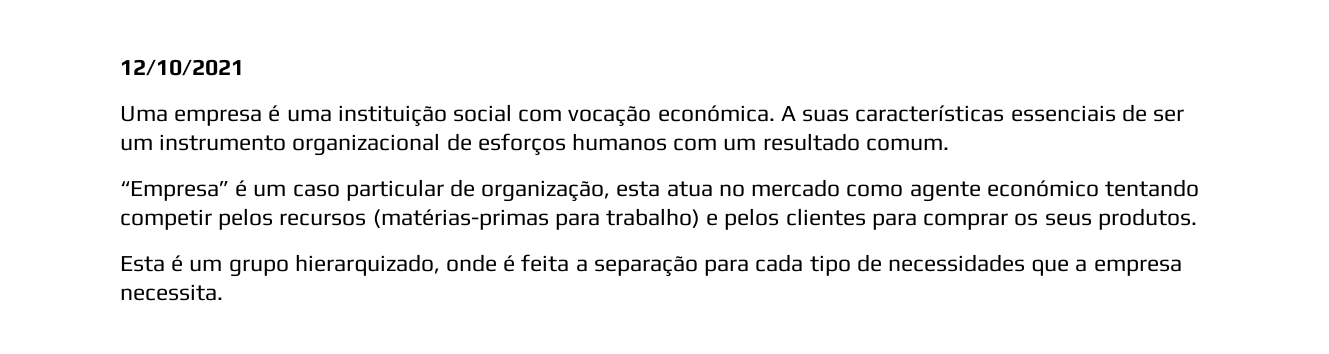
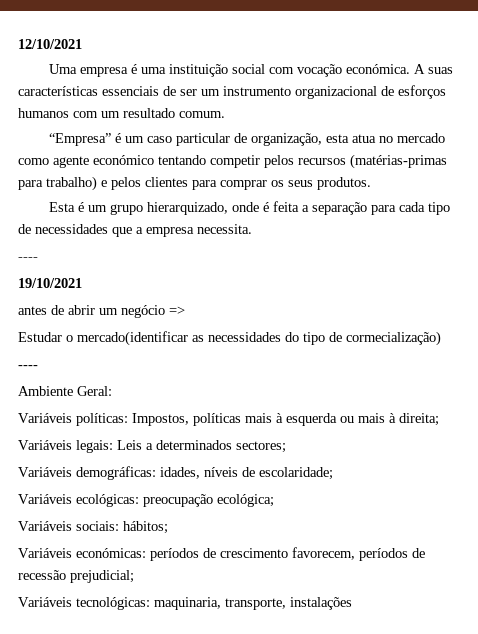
  Esta é um grupo hierarquizado, onde é feita a separação para cada tipo de necessidades que a empresa necessita.
+ ----
+ 19/10/2021
+ antes de abrir um negócio =>
+ Estudar o mercado(identificar as necessidades do tipo de cormecialização)
+ ----
+ Ambiente Geral:
+ Variáveis políticas: Impostos, políticas mais à esquerda ou mais à direita;
+ Variáveis legais: Leis a determinados sectores;
+ Variáveis demográficas: idades, níveis de escolaridade;
+ Variáveis ecológicas: preocupação ecológica;
+ Variáveis sociais: hábitos;
+ Variáveis económicas: períodos de crescimento favorecem, períodos de recessão prejudicial;
+ Variáveis tecnológicas: maquinaria, transporte, instalações

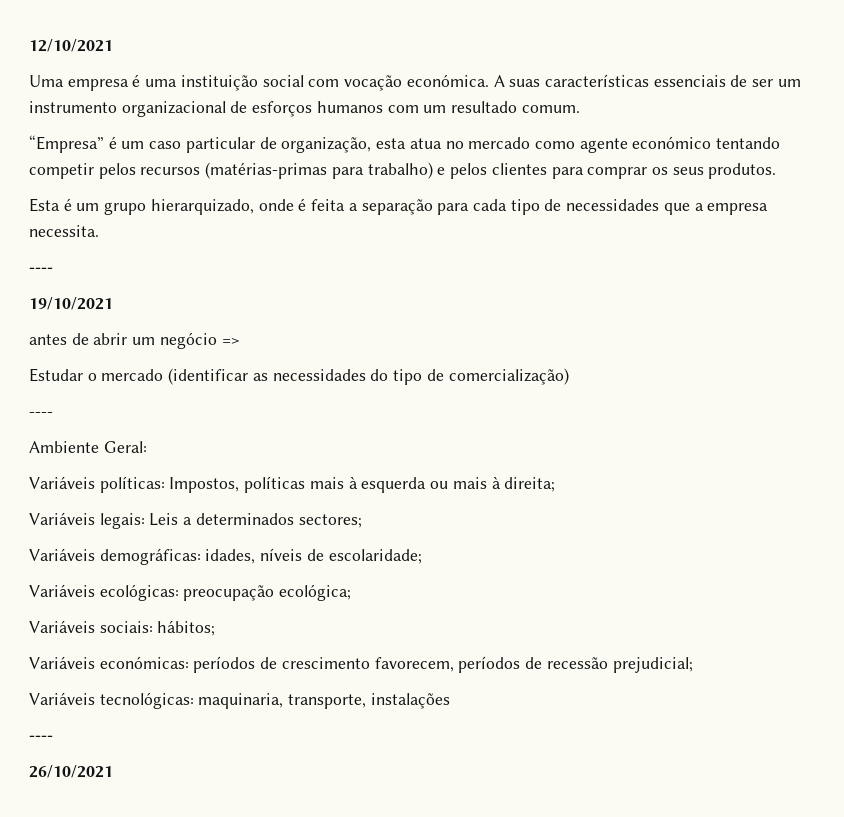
- Estudar o mercado(identificar as necessidades do tipo de cormecialização)
+ Estudar o mercado (identificar as necessidades do tipo de comercialização)
  Variáveis tecnológicas: maquinaria, transporte, instalações
+ ----
+ 26/10/2021

